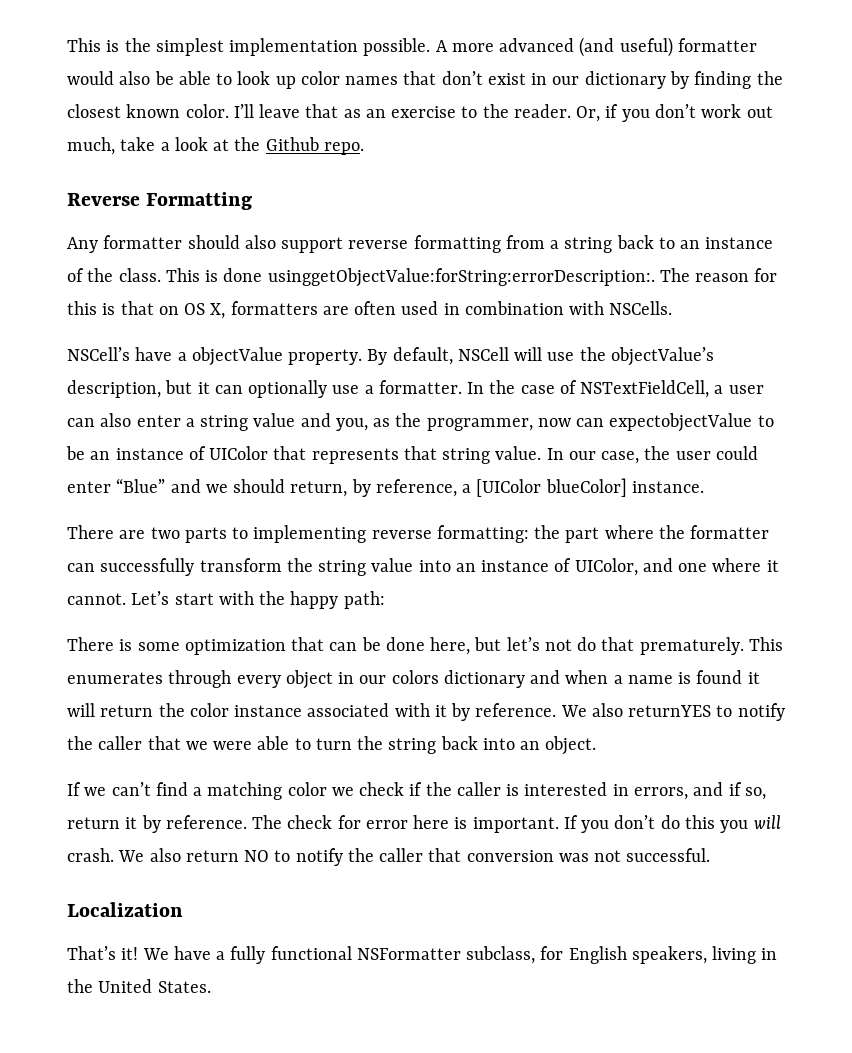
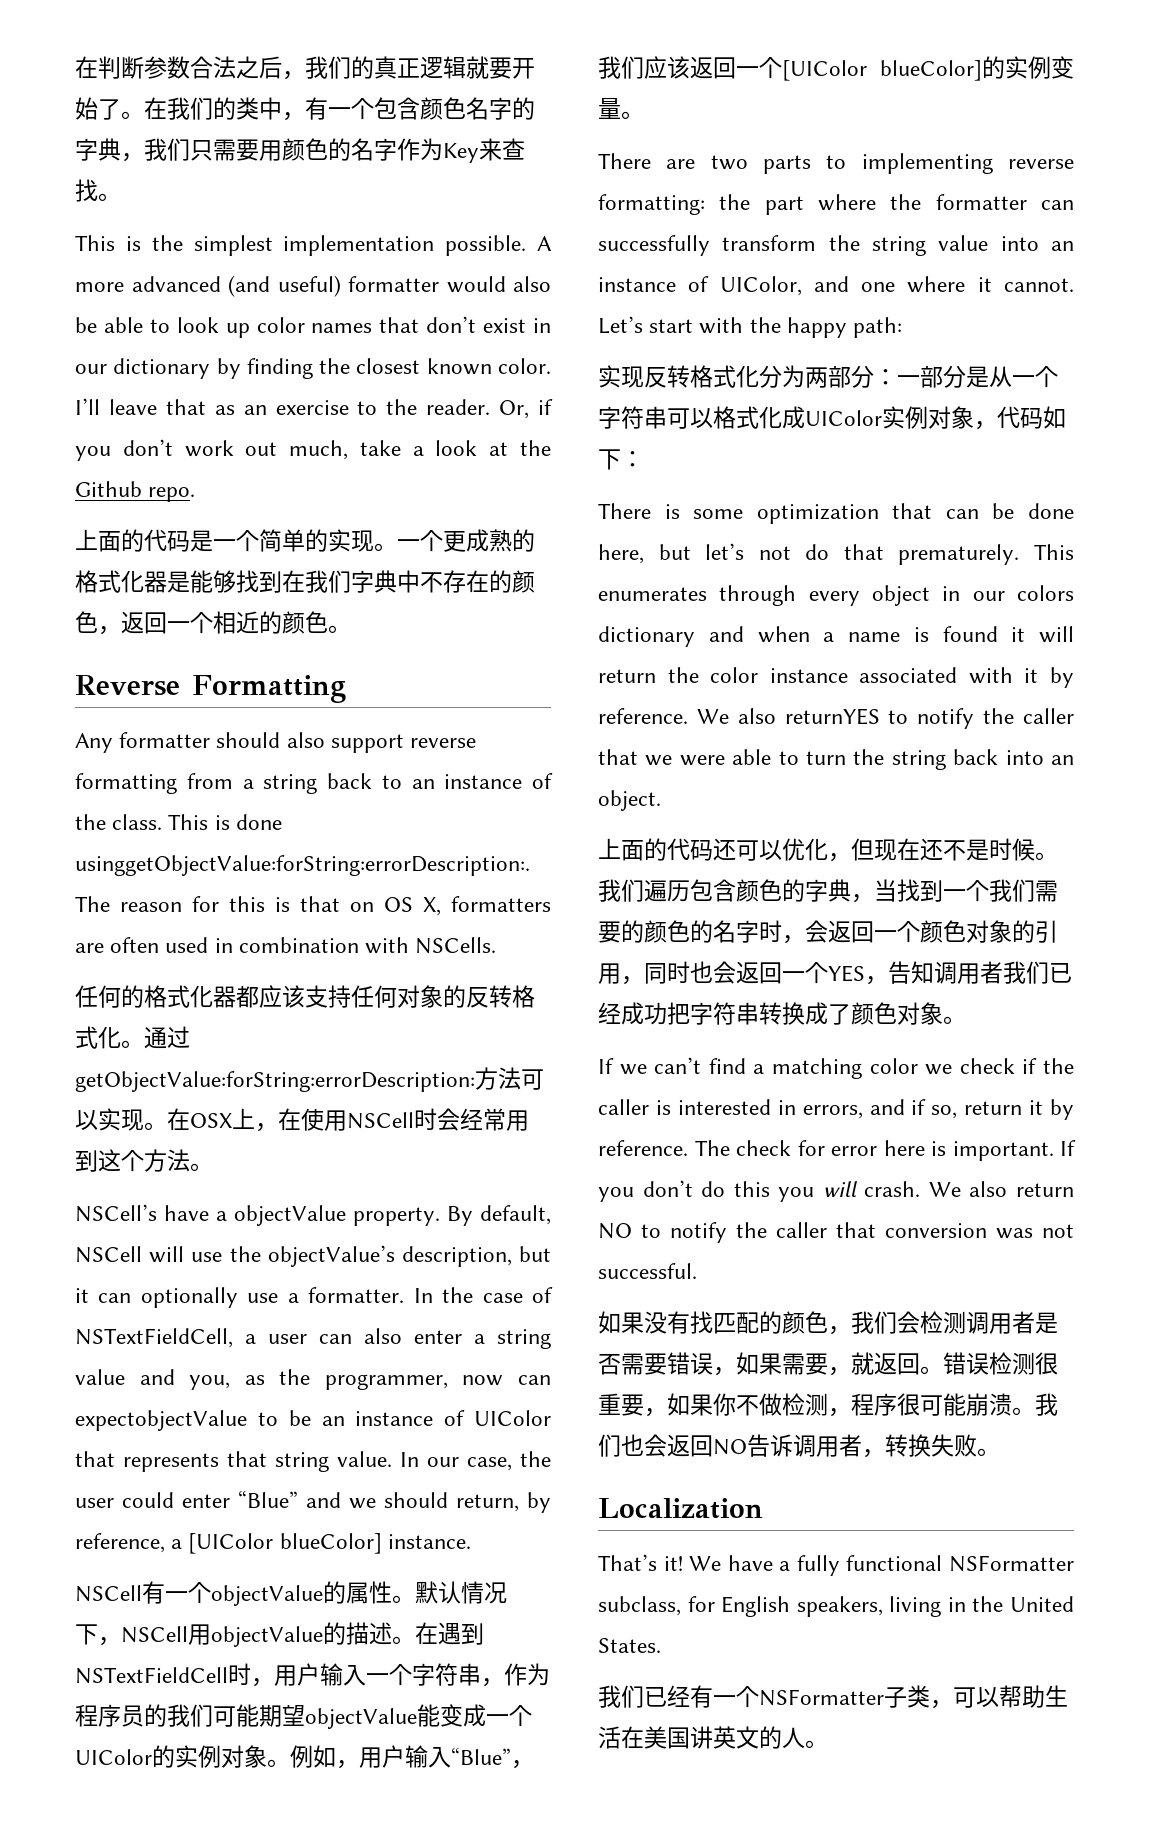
+ 在判断参数合法之后，我们的真正逻辑就要开始了。在我们的类中，有一个包含颜色名字的字典，我们只需要用颜色的名字作为Key来查找。
+ 上面的代码是一个简单的实现。一个更成熟的格式化器是能够找到在我们字典中不存在的颜色，返回一个相近的颜色。
+ 任何的格式化器都应该支持任何对象的反转格式化。通过getObjectValue:forString:errorDescription:方法可以实现。在OSX上，在使用NSCell时会经常用到这个方法。
+ NSCell有一个objectValue的属性。默认情况下，NSCell用objectValue的描述。在遇到NSTextFieldCell时，用户输入一个字符串，作为程序员的我们可能期望objectValue能变成一个UIColor的实例对象。例如，用户输入“Blue”，我们应该返回一个[UIColor blueColor]的实例变量。
+ 实现反转格式化分为两部分：一部分是从一个字符串可以格式化成UIColor实例对象，代码如下：
+ 上面的代码还可以优化，但现在还不是时候。我们遍历包含颜色的字典，当找到一个我们需要的颜色的名字时，会返回一个颜色对象的引用，同时也会返回一个YES，告知调用者我们已经成功把字符串转换成了颜色对象。
+ 如果没有找匹配的颜色，我们会检测调用者是否需要错误，如果需要，就返回。错误检测很重要，如果你不做检测，程序很可能崩溃。我们也会返回NO告诉调用者，转换失败。
+ 我们已经有一个NSFormatter子类，可以帮助生活在美国讲英文的人。

